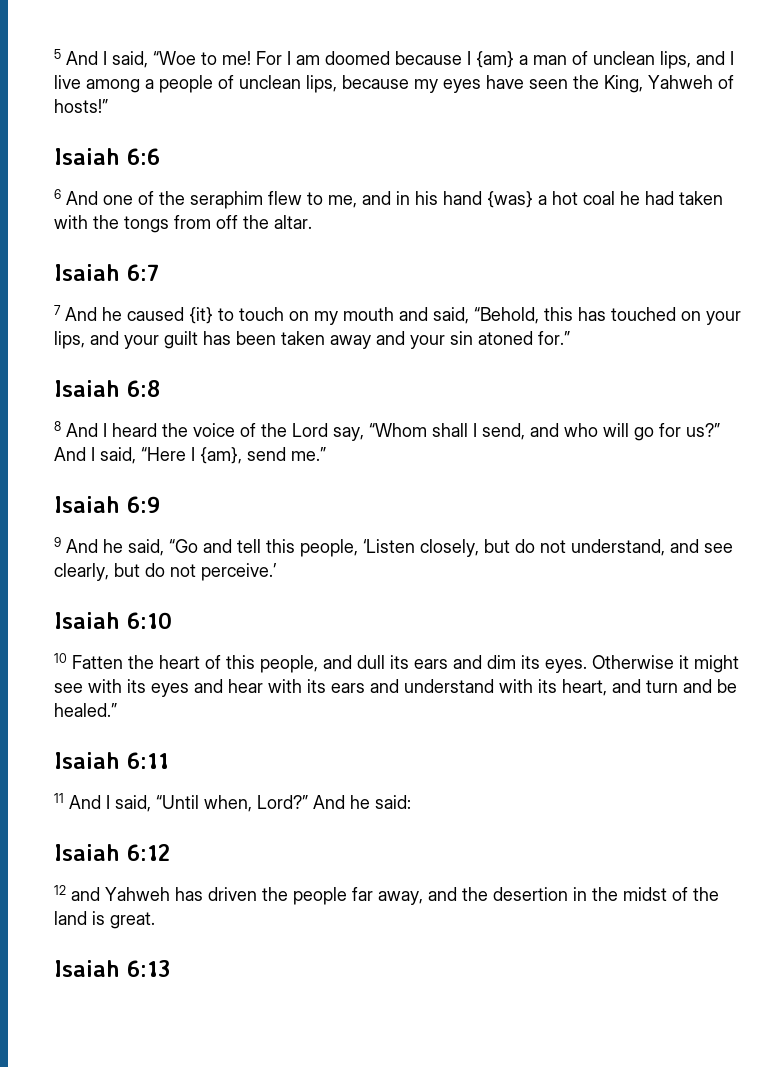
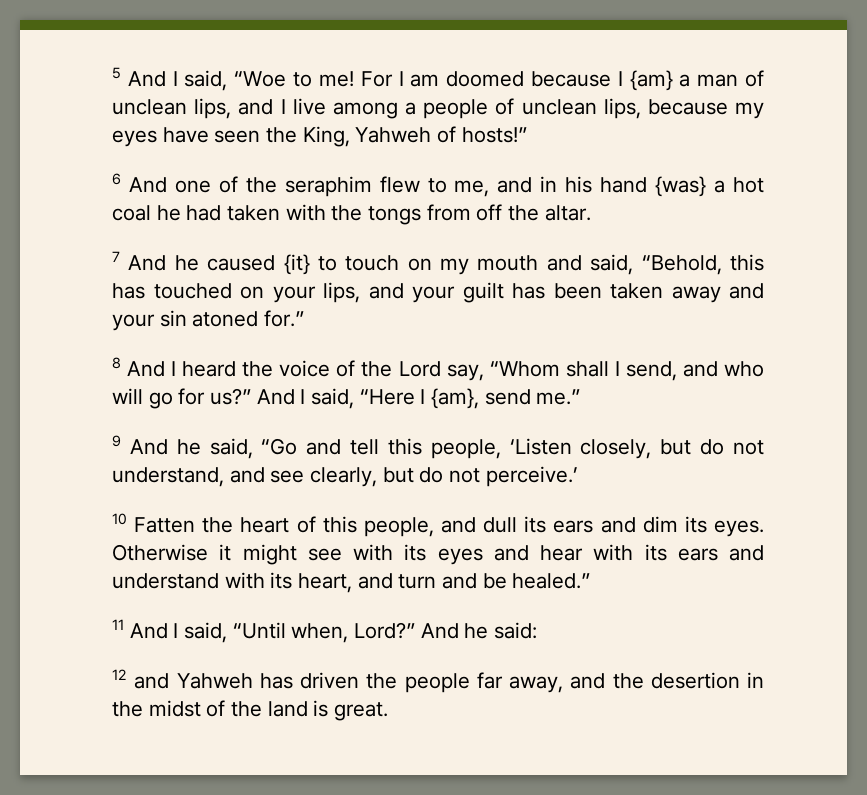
- Isaiah 6:6
- Isaiah 6:7
- Isaiah 6:8
- Isaiah 6:9
- Isaiah 6:10
- Isaiah 6:11
- Isaiah 6:12
- Isaiah 6:13

